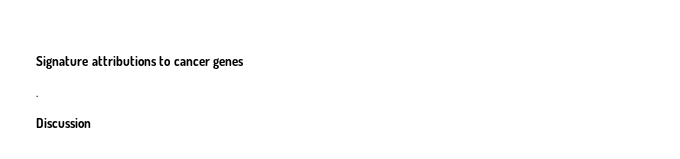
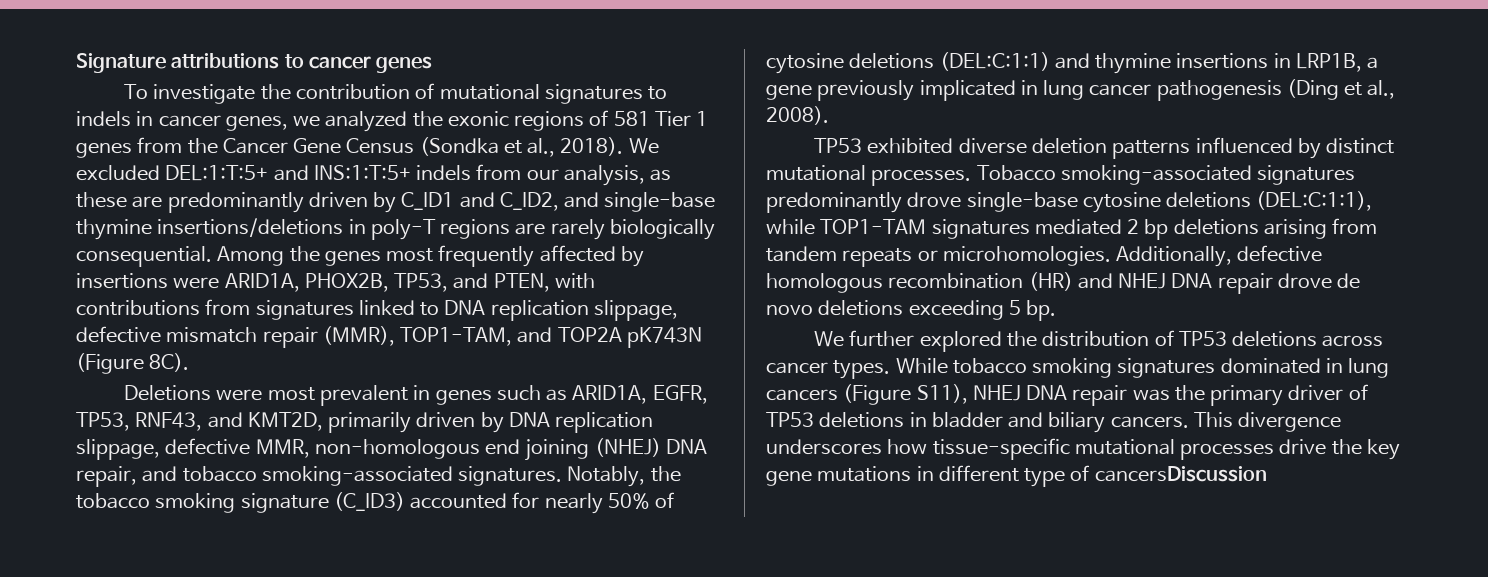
- .
- Discussion
+ To investigate the contribution of mutational signatures to indels in cancer genes, we analyzed the exonic regions of 581 Tier 1 genes from the Cancer Gene Census (Sondka et al., 2018). We excluded DEL:1:T:5+ and INS:1:T:5+ indels from our analysis, as these are predominantly driven by C_ID1 and C_ID2, and single-base thymine insertions/deletions in poly-T regions are rarely biologically consequential. Among the genes most frequently affected by insertions were ARID1A, PHOX2B, TP53, and PTEN, with contributions from signatures linked to DNA replication slippage, defective mismatch repair (MMR), TOP1-TAM, and TOP2A pK743N (Figure 8C).
+ Deletions were most prevalent in genes such as ARID1A, EGFR, TP53, RNF43, and KMT2D, primarily driven by DNA replication slippage, defective MMR, non-homologous end joining (NHEJ) DNA repair, and tobacco smoking-associated signatures. Notably, the tobacco smoking signature (C_ID3) accounted for nearly 50% of cytosine deletions (DEL:C:1:1) and thymine insertions in LRP1B, a gene previously implicated in lung cancer pathogenesis (Ding et al., 2008).
+ TP53 exhibited diverse deletion patterns influenced by distinct mutational processes. Tobacco smoking-associated signatures predominantly drove single-base cytosine deletions (DEL:C:1:1), while TOP1-TAM signatures mediated 2 bp deletions arising from tandem repeats or microhomologies. Additionally, defective homologous recombination (HR) and NHEJ DNA repair drove de novo deletions exceeding 5 bp.
+ We further explored the distribution of TP53 deletions across cancer types. While tobacco smoking signatures dominated in lung cancers (Figure S11), NHEJ DNA repair was the primary driver of TP53 deletions in bladder and biliary cancers. This divergence underscores how tissue-specific mutational processes drive the key gene mutations in different type of cancersDiscussion

